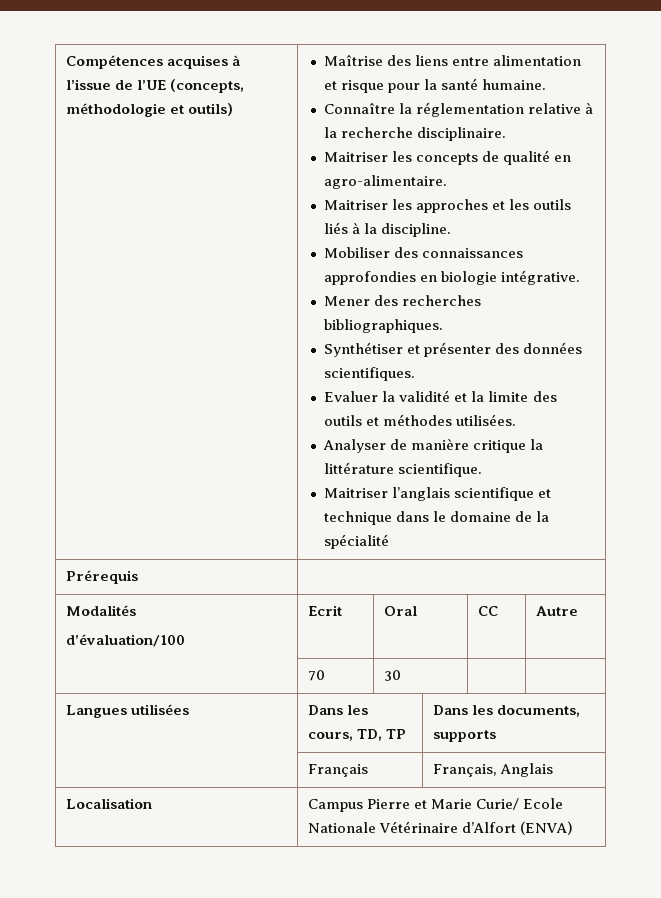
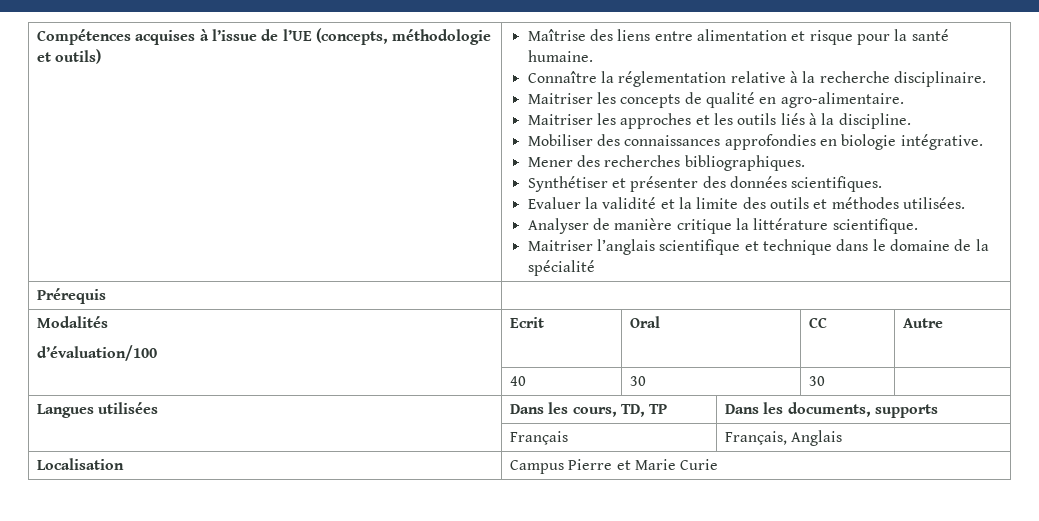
- | 70 | 30 | |
+ | 40 | 30 | 30 |
- Localisation | Campus Pierre et Marie Curie/ Ecole Nationale Vétérinaire d’Alfort (ENVA)
+ Localisation | Campus Pierre et Marie Curie

